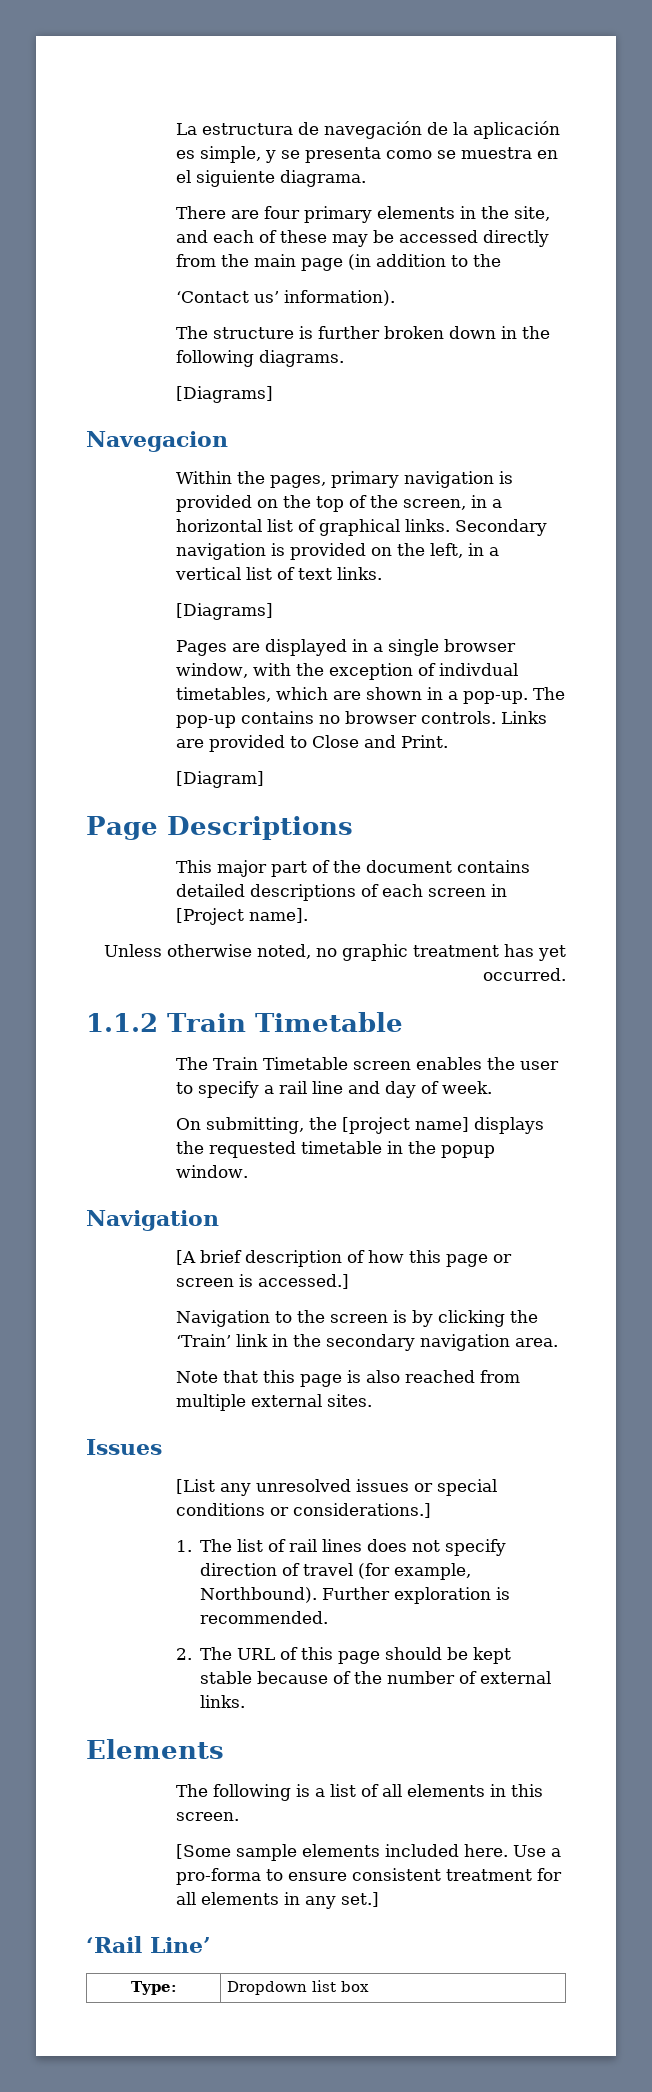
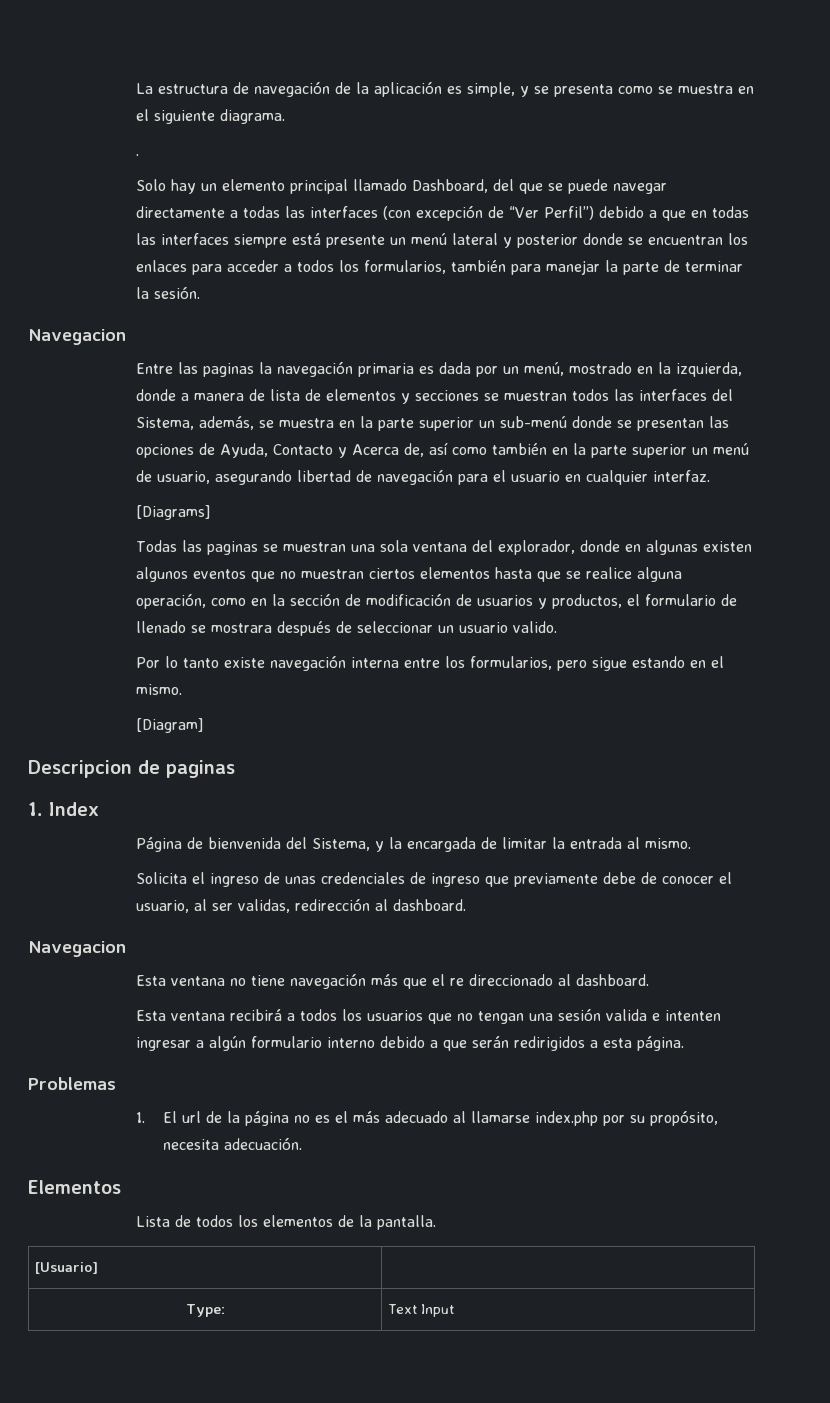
- There are four primary elements in the site, and each of these may be accessed directly from the main page (in addition to the
- ‘Contact us’ information).
- The structure is further broken down in the following diagrams.
+ .
+ Solo hay un elemento principal llamado Dashboard, del que se puede navegar directamente a todas las interfaces (con excepción de “Ver Perfil”) debido a que en todas las interfaces siempre está presente un menú lateral y posterior donde se encuentran los enlaces para acceder a todos los formularios, también para manejar la parte de terminar la sesión.
+ Navegacion
+ Entre las paginas la navegación primaria es dada por un menú, mostrado en la izquierda, donde a manera de lista de elementos y secciones se muestran todos las interfaces del Sistema, además, se muestra en la parte superior un sub-menú donde se presentan las opciones de Ayuda, Contacto y Acerca de, así como también en la parte superior un menú de usuario, asegurando libertad de navegación para el usuario en cualquier interfaz.
  [Diagrams]
+ Todas las paginas se muestran una sola ventana del explorador, donde en algunas existen algunos eventos que no muestran ciertos elementos hasta que se realice alguna operación, como en la sección de modificación de usuarios y productos, el formulario de llenado se mostrara después de seleccionar un usuario valido.
+ Por lo tanto existe navegación interna entre los formularios, pero sigue estando en el mismo.
+ [Diagram]
+ Descripcion de paginas
+ 1. Index
+ Página de bienvenida del Sistema, y la encargada de limitar la entrada al mismo.
+ Solicita el ingreso de unas credenciales de ingreso que previamente debe de conocer el usuario, al ser validas, redirección al dashboard.
  Navegacion
- Within the pages, primary navigation is provided on the top of the screen, in a horizontal list of graphical links. Secondary navigation is provided on the left, in a vertical list of text links.
- [Diagrams]
- Pages are displayed in a single browser window, with the exception of indivdual timetables, which are shown in a pop-up. The pop-up contains no browser controls. Links are provided to Close and Print.
- [Diagram]
- Page Descriptions
- This major part of the document contains detailed descriptions of each screen in [Project name].
- Unless otherwise noted, no graphic treatment has yet occurred.
- 1.1.2 Train Timetable
- The Train Timetable screen enables the user to specify a rail line and day of week.
- On submitting, the [project name] displays the requested timetable in the popup window.
- Navigation
- [A brief description of how this page or screen is accessed.]
- Navigation to the screen is by clicking the ‘Train’ link in the secondary navigation area.
- Note that this page is also reached from multiple external sites.
- Issues
- [List any unresolved issues or special conditions or considerations.]
- 1. The list of rail lines does not specify direction of travel (for example, Northbound). Further exploration is recommended.
- 2. The URL of this page should be kept stable because of the number of external links.
- Elements
- The following is a list of all elements in this screen.
- [Some sample elements included here. Use a pro-forma to ensure consistent treatment for all elements in any set.]
- ‘Rail Line’
- Type: | Dropdown list box
+ Esta ventana no tiene navegación más que el re direccionado al dashboard.
+ Esta ventana recibirá a todos los usuarios que no tengan una sesión valida e intenten ingresar a algún formulario interno debido a que serán redirigidos a esta página.
+ Problemas
+ 1. El url de la página no es el más adecuado al llamarse index.php por su propósito, necesita adecuación.
+ Elementos
+ Lista de todos los elementos de la pantalla.
+ [Usuario] |
+ Type: | Text Input

